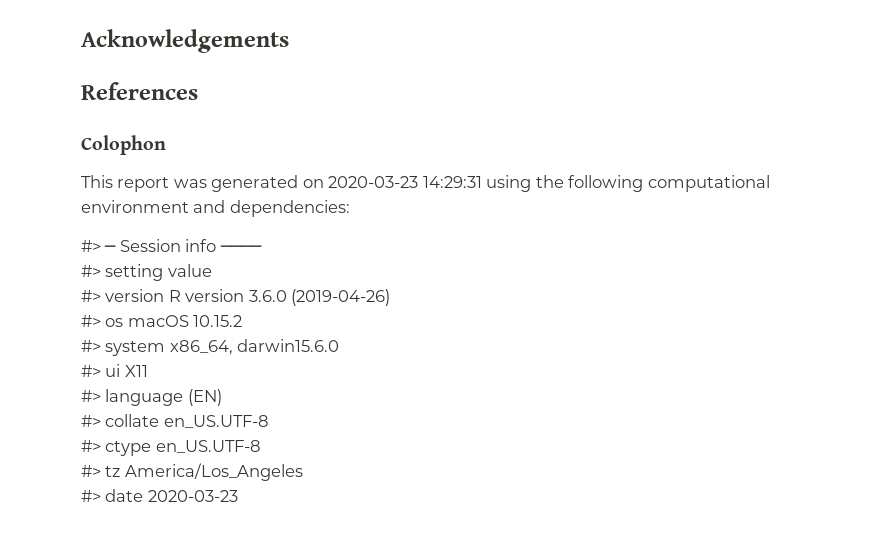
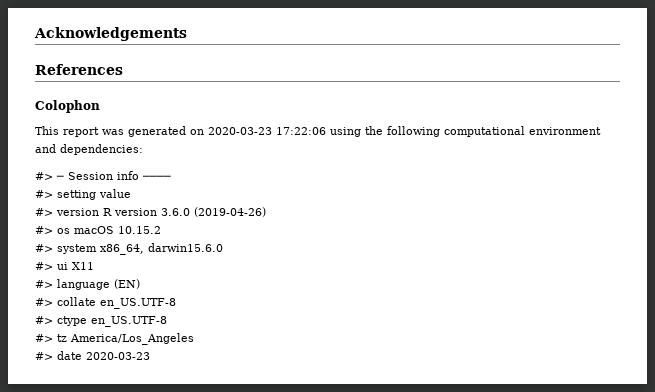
- This report was generated on 2020-03-23 14:29:31 using the following computational environment and dependencies:
+ This report was generated on 2020-03-23 17:22:06 using the following computational environment and dependencies:

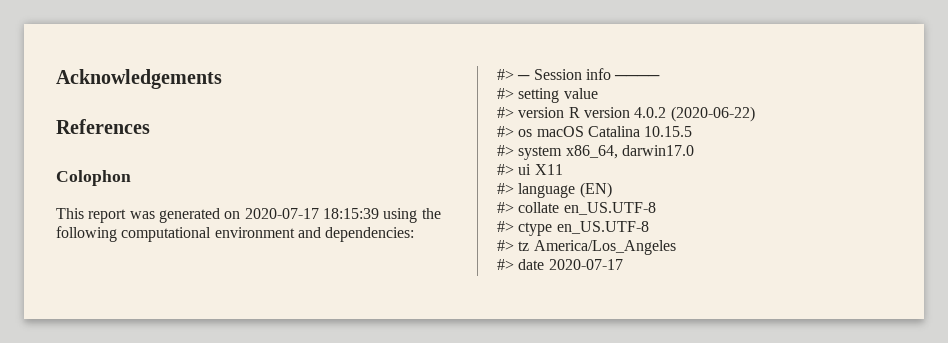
- This report was generated on 2020-03-23 17:22:06 using the following computational environment and dependencies:
+ This report was generated on 2020-07-17 18:15:39 using the following computational environment and dependencies:
- #> version R version 3.6.0 (2019-04-26)
+ #> version R version 4.0.2 (2020-06-22)
- #> os macOS 10.15.2
+ #> os macOS Catalina 10.15.5
- #> system x86_64, darwin15.6.0
+ #> system x86_64, darwin17.0
- #> date 2020-03-23
+ #> date 2020-07-17

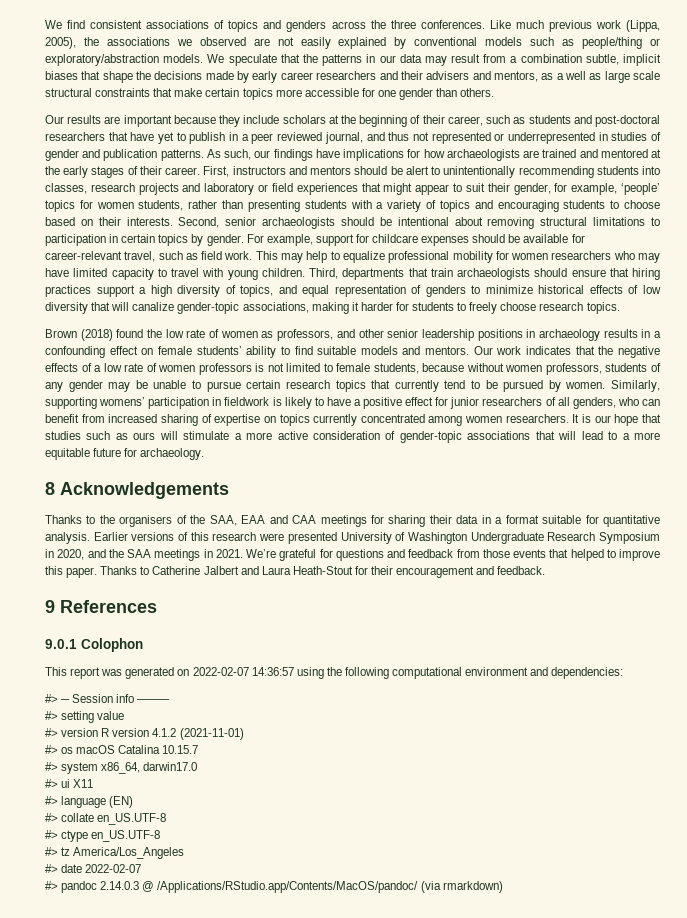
- Acknowledgements
- References
+ We find consistent associations of topics and genders across the three conferences. Like much previous work (Lippa, 2005), the associations we observed are not easily explained by conventional models such as people/thing or exploratory/abstraction models. We speculate that the patterns in our data may result from a combination subtle, implicit biases that shape the decisions made by early career researchers and their advisers and mentors, as a well as large scale structural constraints that make certain topics more accessible for one gender than others.
+ Our results are important because they include scholars at the beginning of their career, such as students and post-doctoral researchers that have yet to publish in a peer reviewed journal, and thus not represented or underrepresented in studies of gender and publication patterns. As such, our findings have implications for how archaeologists are trained and mentored at the early stages of their career. First, instructors and mentors should be alert to unintentionally recommending students into classes, research projects and laboratory or field experiences that might appear to suit their gender, for example, ‘people’ topics for women students, rather than presenting students with a variety of topics and encouraging students to choose based on their interests. Second, senior archaeologists should be intentional about removing structural limitations to participation in certain topics by gender. For example, support for childcare expenses should be available for career-relevant travel, such as field work. This may help to equalize professional mobility for women researchers who may have limited capacity to travel with young children. Third, departments that train archaeologists should ensure that hiring practices support a high diversity of topics, and equal representation of genders to minimize historical effects of low diversity that will canalize gender-topic associations, making it harder for students to freely choose research topics.
+ Brown (2018) found the low rate of women as professors, and other senior leadership positions in archaeology results in a confounding effect on female students’ ability to find suitable models and mentors. Our work indicates that the negative effects of a low rate of women professors is not limited to female students, because without women professors, students of any gender may be unable to pursue certain research topics that currently tend to be pursued by women. Similarly, supporting womens’ participation in fieldwork is likely to have a positive effect for junior researchers of all genders, who can benefit from increased sharing of expertise on topics currently concentrated among women researchers. It is our hope that studies such as ours will stimulate a more active consideration of gender-topic associations that will lead to a more equitable future for archaeology.
+ 8 Acknowledgements
+ Thanks to the organisers of the SAA, EAA and CAA meetings for sharing their data in a format suitable for quantitative analysis. Earlier versions of this research were presented University of Washington Undergraduate Research Symposium in 2020, and the SAA meetings in 2021. We’re grateful for questions and feedback from those events that helped to improve this paper. Thanks to Catherine Jalbert and Laura Heath-Stout for their encouragement and feedback.
+ 9 References
- Colophon
+ 9.0.1 Colophon
- This report was generated on 2020-07-17 18:15:39 using the following computational environment and dependencies:
+ This report was generated on 2022-02-07 14:36:57 using the following computational environment and dependencies:
- #> version R version 4.0.2 (2020-06-22)
+ #> version R version 4.1.2 (2021-11-01)
- #> os macOS Catalina 10.15.5
+ #> os macOS Catalina 10.15.7
- #> date 2020-07-17
+ #> date 2022-02-07
+ #> pandoc 2.14.0.3 @ /Applications/RStudio.app/Contents/MacOS/pandoc/ (via rmarkdown)

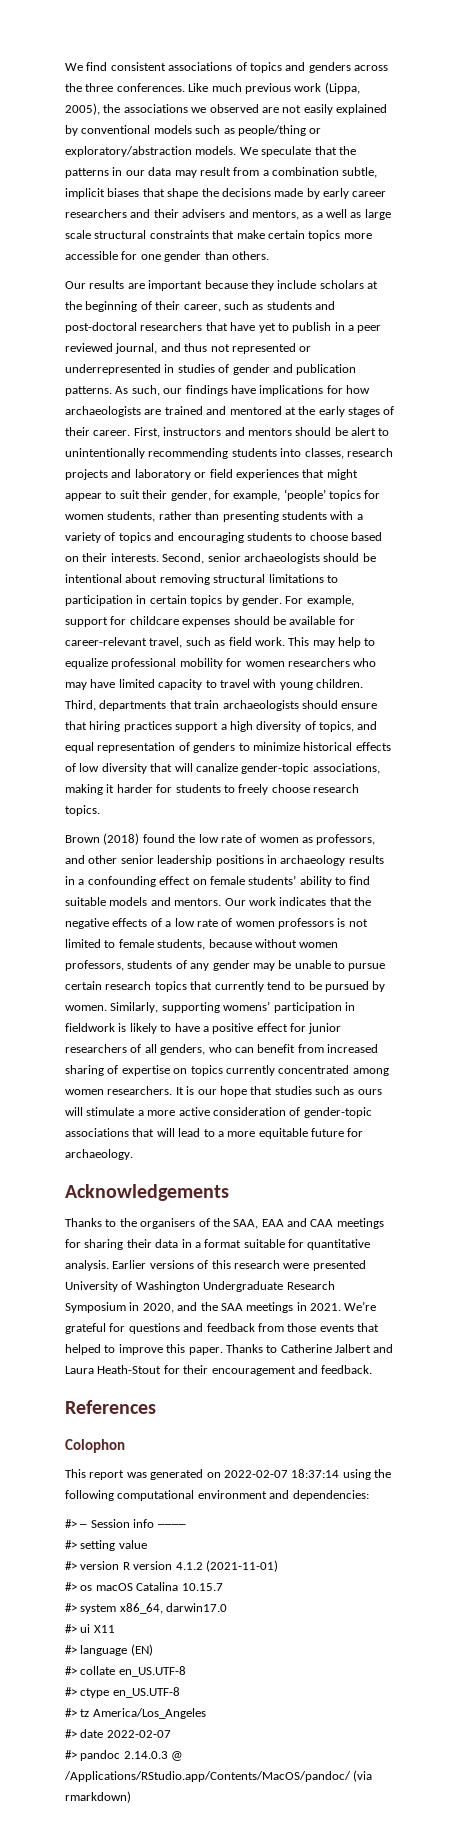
- 8 Acknowledgements
+ Acknowledgements
- 9 References
+ References
- 9.0.1 Colophon
+ Colophon
- This report was generated on 2022-02-07 14:36:57 using the following computational environment and dependencies:
+ This report was generated on 2022-02-07 18:37:14 using the following computational environment and dependencies:

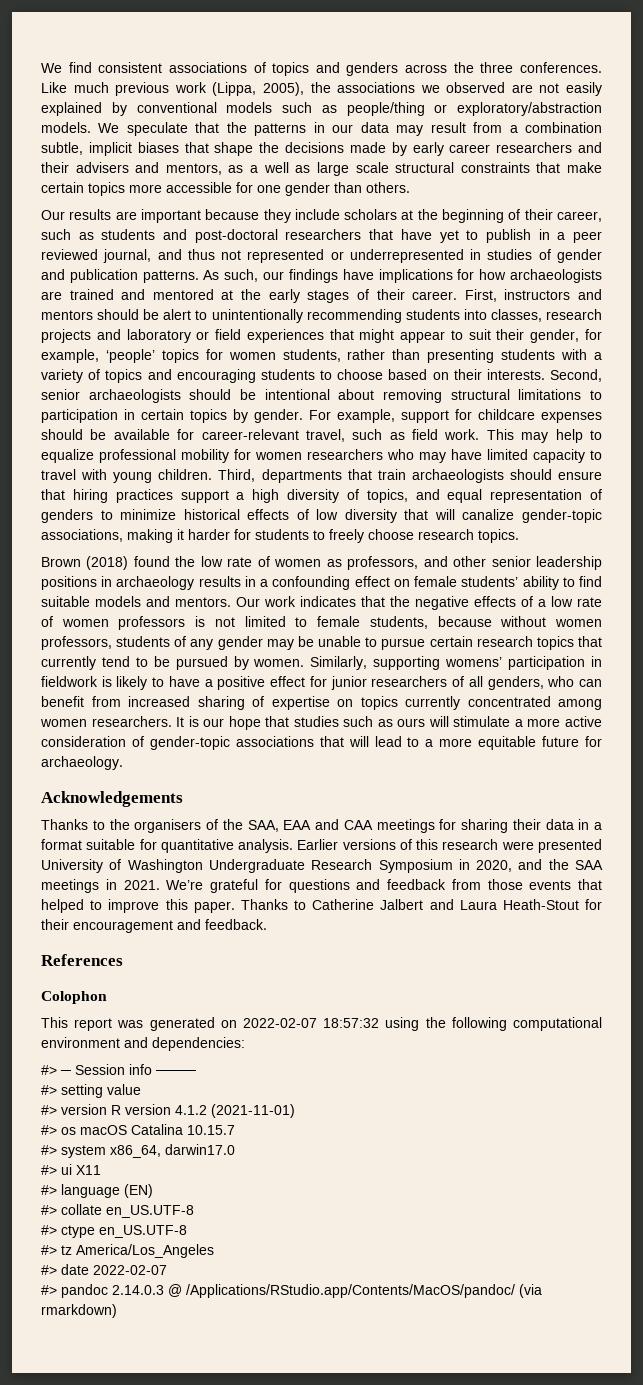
- This report was generated on 2022-02-07 18:37:14 using the following computational environment and dependencies:
+ This report was generated on 2022-02-07 18:57:32 using the following computational environment and dependencies:

